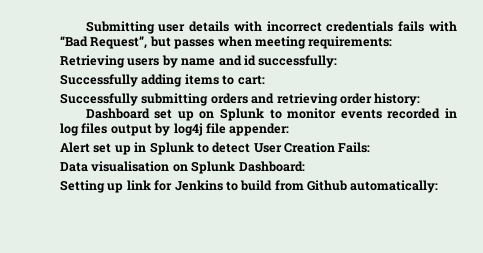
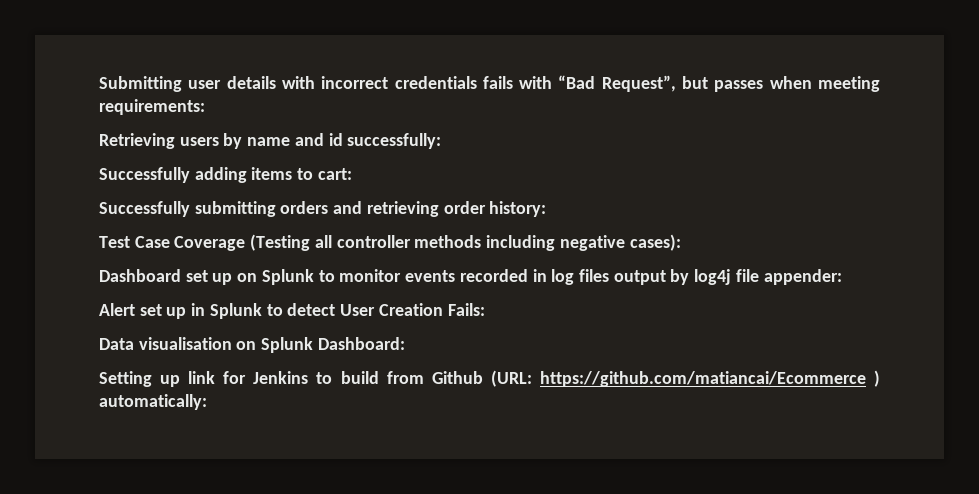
+ Test Case Coverage (Testing all controller methods including negative cases):
- Setting up link for Jenkins to build from Github automatically:
+ Setting up link for Jenkins to build from Github (URL: https://github.com/matiancai/Ecommerce ) automatically:

